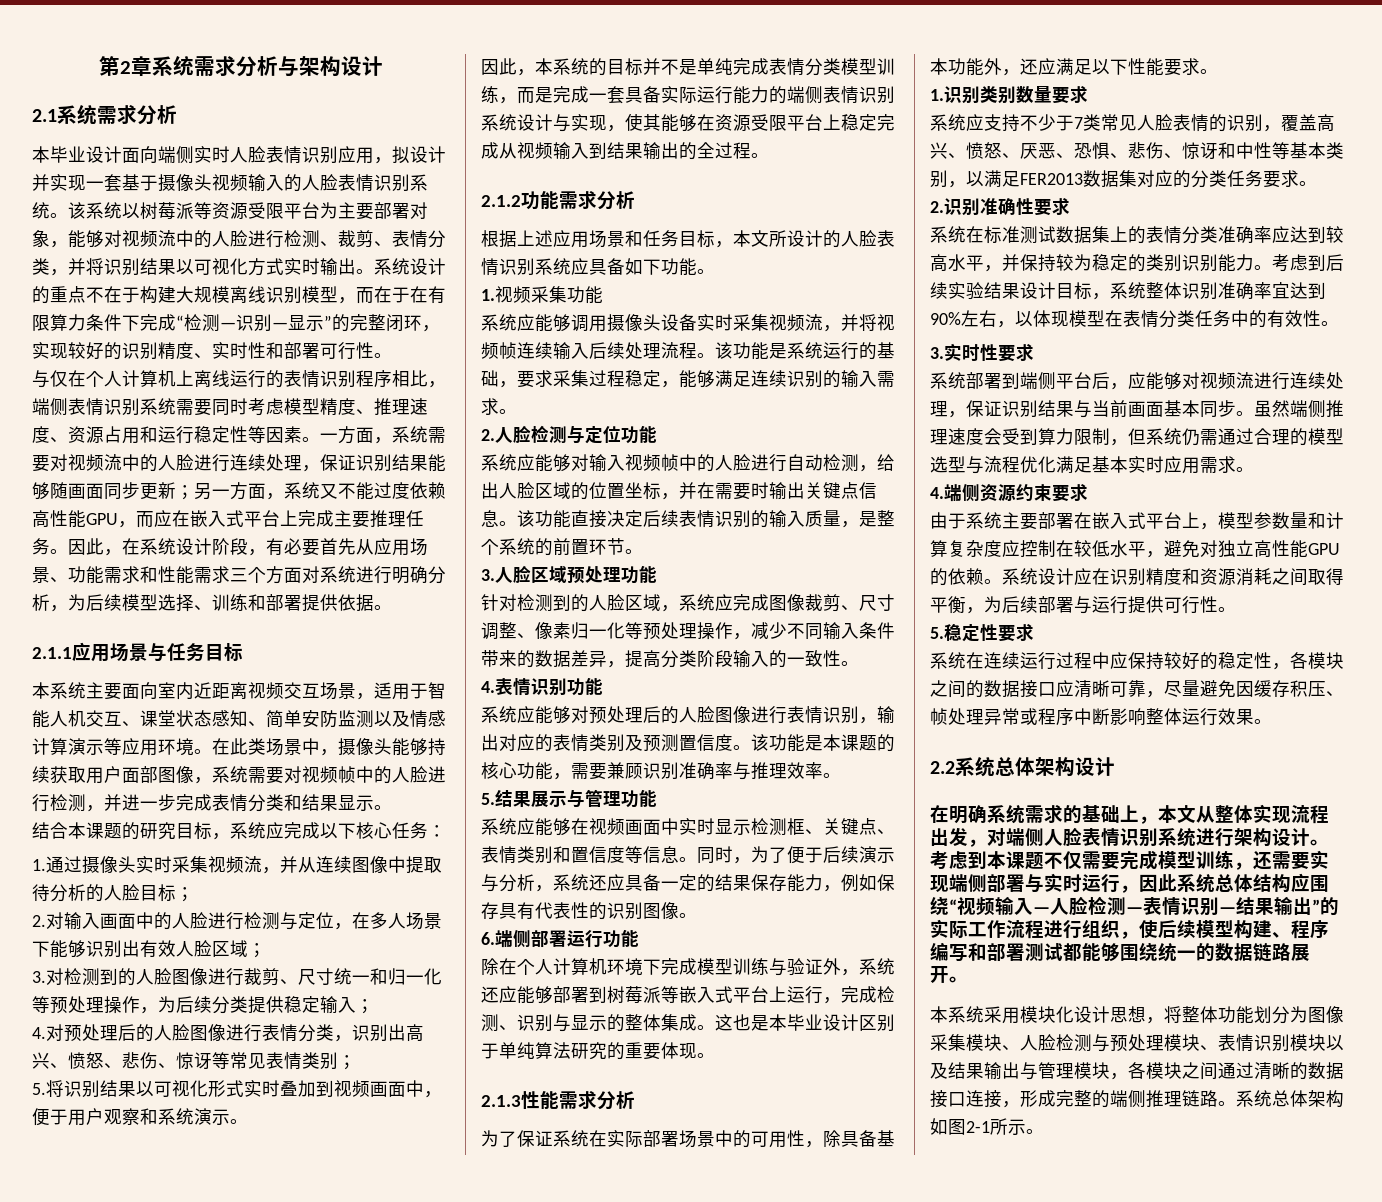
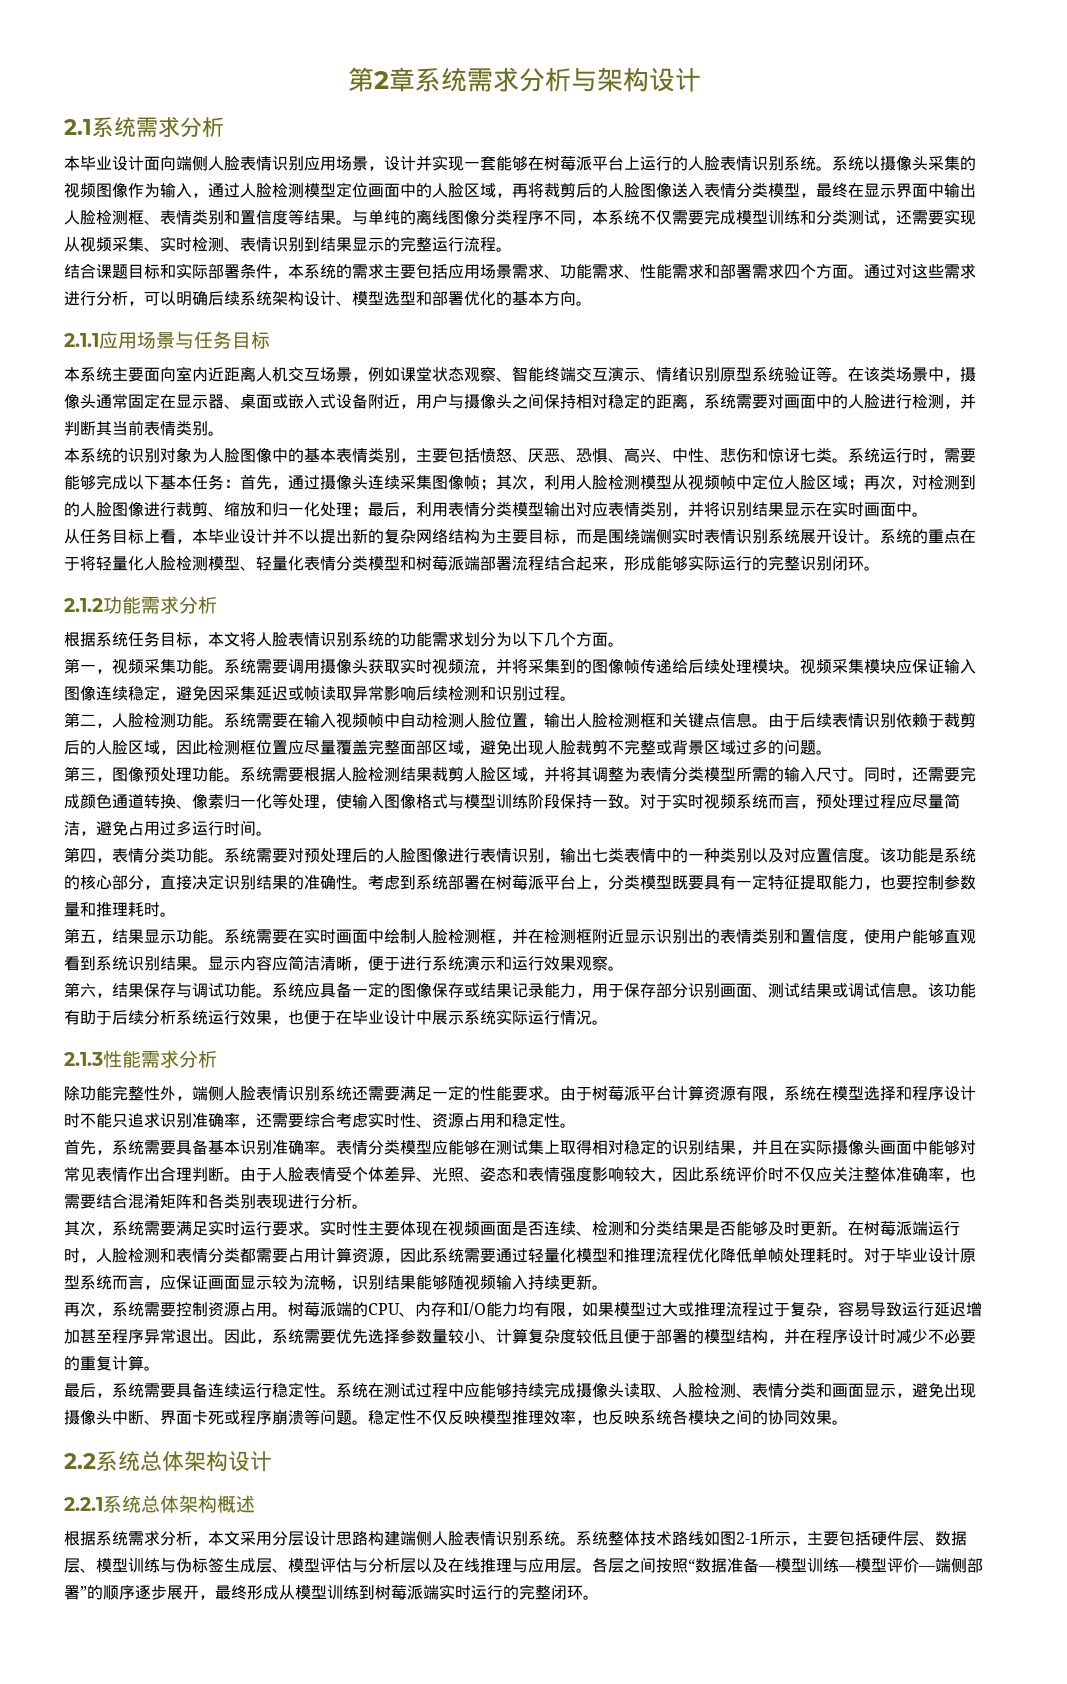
- 本毕业设计面向端侧实时人脸表情识别应用，拟设计并实现一套基于摄像头视频输入的人脸表情识别系统。
+ 本毕业设计面向端侧人脸表情识别应用场景，设计并实现一套能够在树莓派平台上运行的人脸表情识别系统。
- 该系统以树莓派等资源受限平台为主要部署对象，能够对视频流中的人脸进行检测、裁剪、表情分类，并将识别结果以可视化方式实时输出。系统设计的重点不在于构建大规模离线识别模型，而在于在有限算力条件下完成“检测—识别—显示”的完整闭环，实现较好的识别精度、实时性和部署可行性。
- 与仅在个人计算机上离线运行的表情识别程序相比，端侧表情识别系统需要同时考虑模型精度、推理速度、资源占用和运行稳定性等因素。一方面，系统需要对视频流中的人脸进行连续处理，保证识别结果能够随画面同步更新；另一方面，系统又不能过度依赖高性能GPU，而应在嵌入式平台上完成主要推理任务。因此，在系统设计阶段，有必要首先从应用场景、功能需求和性能需求三个方面对系统进行明确分析，为后续模型选择、训练和部署提供依据。
+ 系统以摄像头采集的视频图像作为输入，通过人脸检测模型定位画面中的人脸区域，再将裁剪后的人脸图像送入表情分类模型，最终在显示界面中输出人脸检测框、表情类别和置信度等结果。与单纯的离线图像分类程序不同，本系统不仅需要完成模型训练和分类测试，还需要实现从视频采集、实时检测、表情识别到结果显示的完整运行流程。
+ 结合课题目标和实际部署条件，本系统的需求主要包括应用场景需求、功能需求、性能需求和部署需求四个方面。通过对这些需求进行分析，可以明确后续系统架构设计、模型选型和部署优化的基本方向。
- 本系统主要面向室内近距离视频交互场景，适用于智能人机交互、课堂状态感知、简单安防监测以及情感计算演示等应用环境。在此类场景中，摄像头能够持续获取用户面部图像，系统需要对视频帧中的人脸进行检测，并进一步完成表情分类和结果显示。
- 结合本课题的研究目标，系统应完成以下核心任务：
- 1.通过摄像头实时采集视频流，并从连续图像中提取待分析的人脸目标；
- 2.对输入画面中的人脸进行检测与定位，在多人场景下能够识别出有效人脸区域；
- 3.对检测到的人脸图像进行裁剪、尺寸统一和归一化等预处理操作，为后续分类提供稳定输入；
- 4.对预处理后的人脸图像进行表情分类，识别出高兴、愤怒、悲伤、惊讶等常见表情类别；
- 5.将识别结果以可视化形式实时叠加到视频画面中，便于用户观察和系统演示。
- 因此，本系统的目标并不是单纯完成表情分类模型训练，而是完成一套具备实际运行能力的端侧表情识别系统设计与实现，使其能够在资源受限平台上稳定完成从视频输入到结果输出的全过程。
+ 本系统主要面向室内近距离人机交互场景，例如课堂状态观察、智能终端交互演示、情绪识别原型系统验证等。在该类场景中，摄像头通常固定在显示器、桌面或嵌入式设备附近，用户与摄像头之间保持相对稳定的距离，系统需要对画面中的人脸进行检测，并判断其当前表情类别。
+ 本系统的识别对象为人脸图像中的基本表情类别，主要包括愤怒、厌恶、恐惧、高兴、中性、悲伤和惊讶七类。系统运行时，需要能够完成以下基本任务：首先，通过摄像头连续采集图像帧；其次，利用人脸检测模型从视频帧中定位人脸区域；再次，对检测到的人脸图像进行裁剪、缩放和归一化处理；最后，利用表情分类模型输出对应表情类别，并将识别结果显示在实时画面中。
+ 从任务目标上看，本毕业设计并不以提出新的复杂网络结构为主要目标，而是围绕端侧实时表情识别系统展开设计。系统的重点在于将轻量化人脸检测模型、轻量化表情分类模型和树莓派端部署流程结合起来，形成能够实际运行的完整识别闭环。
- 根据上述应用场景和任务目标，本文所设计的人脸表情识别系统应具备如下功能。
- 1.视频采集功能
- 系统应能够调用摄像头设备实时采集视频流，并将视频帧连续输入后续处理流程。该功能是系统运行的基础，要求采集过程稳定，能够满足连续识别的输入需求。
- 2.人脸检测与定位功能
- 系统应能够对输入视频帧中的人脸进行自动检测，给出人脸区域的位置坐标，并在需要时输出关键点信息。该功能直接决定后续表情识别的输入质量，是整个系统的前置环节。
- 3.人脸区域预处理功能
- 针对检测到的人脸区域，系统应完成图像裁剪、尺寸调整、像素归一化等预处理操作，减少不同输入条件带来的数据差异，提高分类阶段输入的一致性。
- 4.表情识别功能
- 系统应能够对预处理后的人脸图像进行表情识别，输出对应的表情类别及预测置信度。该功能是本课题的核心功能，需要兼顾识别准确率与推理效率。
- 5.结果展示与管理功能
- 系统应能够在视频画面中实时显示检测框、关键点、表情类别和置信度等信息。同时，为了便于后续演示与分析，系统还应具备一定的结果保存能力，例如保存具有代表性的识别图像。
- 6.端侧部署运行功能
- 除在个人计算机环境下完成模型训练与验证外，系统还应能够部署到树莓派等嵌入式平台上运行，完成检测、识别与显示的整体集成。这也是本毕业设计区别于单纯算法研究的重要体现。
+ 根据系统任务目标，本文将人脸表情识别系统的功能需求划分为以下几个方面。
+ 第一，视频采集功能。系统需要调用摄像头获取实时视频流，并将采集到的图像帧传递给后续处理模块。视频采集模块应保证输入图像连续稳定，避免因采集延迟或帧读取异常影响后续检测和识别过程。
+ 第二，人脸检测功能。系统需要在输入视频帧中自动检测人脸位置，输出人脸检测框和关键点信息。由于后续表情识别依赖于裁剪后的人脸区域，因此检测框位置应尽量覆盖完整面部区域，避免出现人脸裁剪不完整或背景区域过多的问题。
+ 第三，图像预处理功能。系统需要根据人脸检测结果裁剪人脸区域，并将其调整为表情分类模型所需的输入尺寸。同时，还需要完成颜色通道转换、像素归一化等处理，使输入图像格式与模型训练阶段保持一致。对于实时视频系统而言，预处理过程应尽量简洁，避免占用过多运行时间。
+ 第四，表情分类功能。系统需要对预处理后的人脸图像进行表情识别，输出七类表情中的一种类别以及对应置信度。该功能是系统的核心部分，直接决定识别结果的准确性。考虑到系统部署在树莓派平台上，分类模型既要具有一定特征提取能力，也要控制参数量和推理耗时。
+ 第五，结果显示功能。系统需要在实时画面中绘制人脸检测框，并在检测框附近显示识别出的表情类别和置信度，使用户能够直观看到系统识别结果。显示内容应简洁清晰，便于进行系统演示和运行效果观察。
+ 第六，结果保存与调试功能。系统应具备一定的图像保存或结果记录能力，用于保存部分识别画面、测试结果或调试信息。该功能有助于后续分析系统运行效果，也便于在毕业设计中展示系统实际运行情况。
- 为了保证系统在实际部署场景中的可用性，除具备基本功能外，还应满足以下性能要求。
- 1.识别类别数量要求
- 系统应支持不少于7类常见人脸表情的识别，覆盖高兴、愤怒、厌恶、恐惧、悲伤、惊讶和中性等基本类别，以满足FER2013数据集对应的分类任务要求。
- 2.识别准确性要求
- 系统在标准测试数据集上的表情分类准确率应达到较高水平，并保持较为稳定的类别识别能力。考虑到后续实验结果设计目标，系统整体识别准确率宜达到90%左右，以体现模型在表情分类任务中的有效性。
- 3.实时性要求
- 系统部署到端侧平台后，应能够对视频流进行连续处理，保证识别结果与当前画面基本同步。虽然端侧推理速度会受到算力限制，但系统仍需通过合理的模型选型与流程优化满足基本实时应用需求。
- 4.端侧资源约束要求
- 由于系统主要部署在嵌入式平台上，模型参数量和计算复杂度应控制在较低水平，避免对独立高性能GPU的依赖。系统设计应在识别精度和资源消耗之间取得平衡，为后续部署与运行提供可行性。
- 5.稳定性要求
- 系统在连续运行过程中应保持较好的稳定性，各模块之间的数据接口应清晰可靠，尽量避免因缓存积压、帧处理异常或程序中断影响整体运行效果。
+ 除功能完整性外，端侧人脸表情识别系统还需要满足一定的性能要求。由于树莓派平台计算资源有限，系统在模型选择和程序设计时不能只追求识别准确率，还需要综合考虑实时性、资源占用和稳定性。
+ 首先，系统需要具备基本识别准确率。表情分类模型应能够在测试集上取得相对稳定的识别结果，并且在实际摄像头画面中能够对常见表情作出合理判断。由于人脸表情受个体差异、光照、姿态和表情强度影响较大，因此系统评价时不仅应关注整体准确率，也需要结合混淆矩阵和各类别表现进行分析。
+ 其次，系统需要满足实时运行要求。实时性主要体现在视频画面是否连续、检测和分类结果是否能够及时更新。在树莓派端运行时，人脸检测和表情分类都需要占用计算资源，因此系统需要通过轻量化模型和推理流程优化降低单帧处理耗时。对于毕业设计原型系统而言，应保证画面显示较为流畅，识别结果能够随视频输入持续更新。
+ 再次，系统需要控制资源占用。树莓派端的CPU、内存和I/O能力均有限，如果模型过大或推理流程过于复杂，容易导致运行延迟增加甚至程序异常退出。因此，系统需要优先选择参数量较小、计算复杂度较低且便于部署的模型结构，并在程序设计时减少不必要的重复计算。
+ 最后，系统需要具备连续运行稳定性。系统在测试过程中应能够持续完成摄像头读取、人脸检测、表情分类和画面显示，避免出现摄像头中断、界面卡死或程序崩溃等问题。稳定性不仅反映模型推理效率，也反映系统各模块之间的协同效果。
- 在明确系统需求的基础上，本文从整体实现流程出发，对端侧人脸表情识别系统进行架构设计。考虑到本课题不仅需要完成模型训练，还需要实现端侧部署与实时运行，因此系统总体结构应围绕“视频输入—人脸检测—表情识别—结果输出”的实际工作流程进行组织，使后续模型构建、程序编写和部署测试都能够围绕统一的数据链路展开。
- 本系统采用模块化设计思想，将整体功能划分为图像采集模块、人脸检测与预处理模块、表情识别模块以及结果输出与管理模块，各模块之间通过清晰的数据接口连接，形成完整的端侧推理链路。系统总体架构如图2-1所示。
+ 2.2.1系统总体架构概述
+ 根据系统需求分析，本文采用分层设计思路构建端侧人脸表情识别系统。系统整体技术路线如图2-1所示，主要包括硬件层、数据层、模型训练与伪标签生成层、模型评估与分析层以及在线推理与应用层。各层之间按照“数据准备—模型训练—模型评价—端侧部署”的顺序逐步展开，最终形成从模型训练到树莓派端实时运行的完整闭环。

